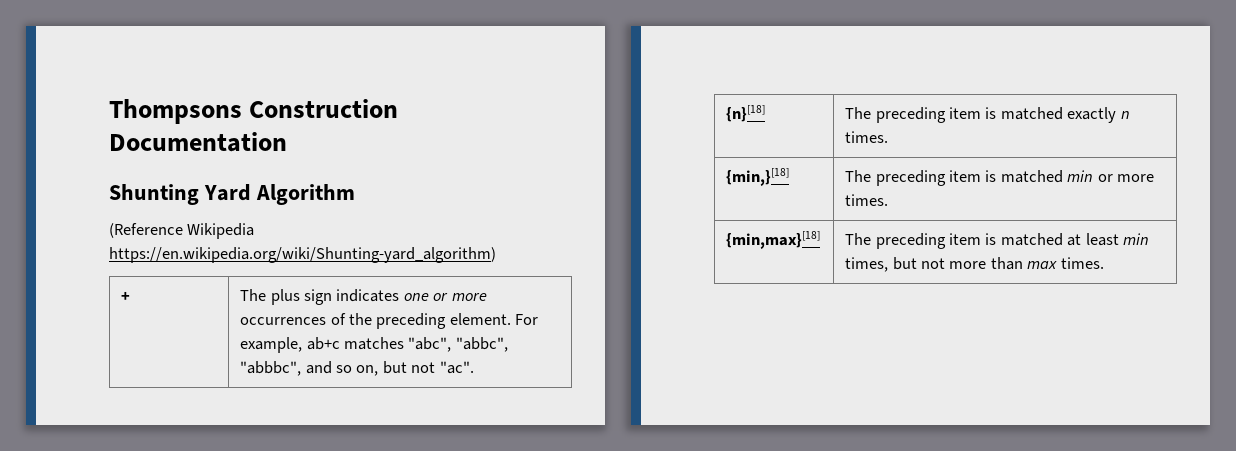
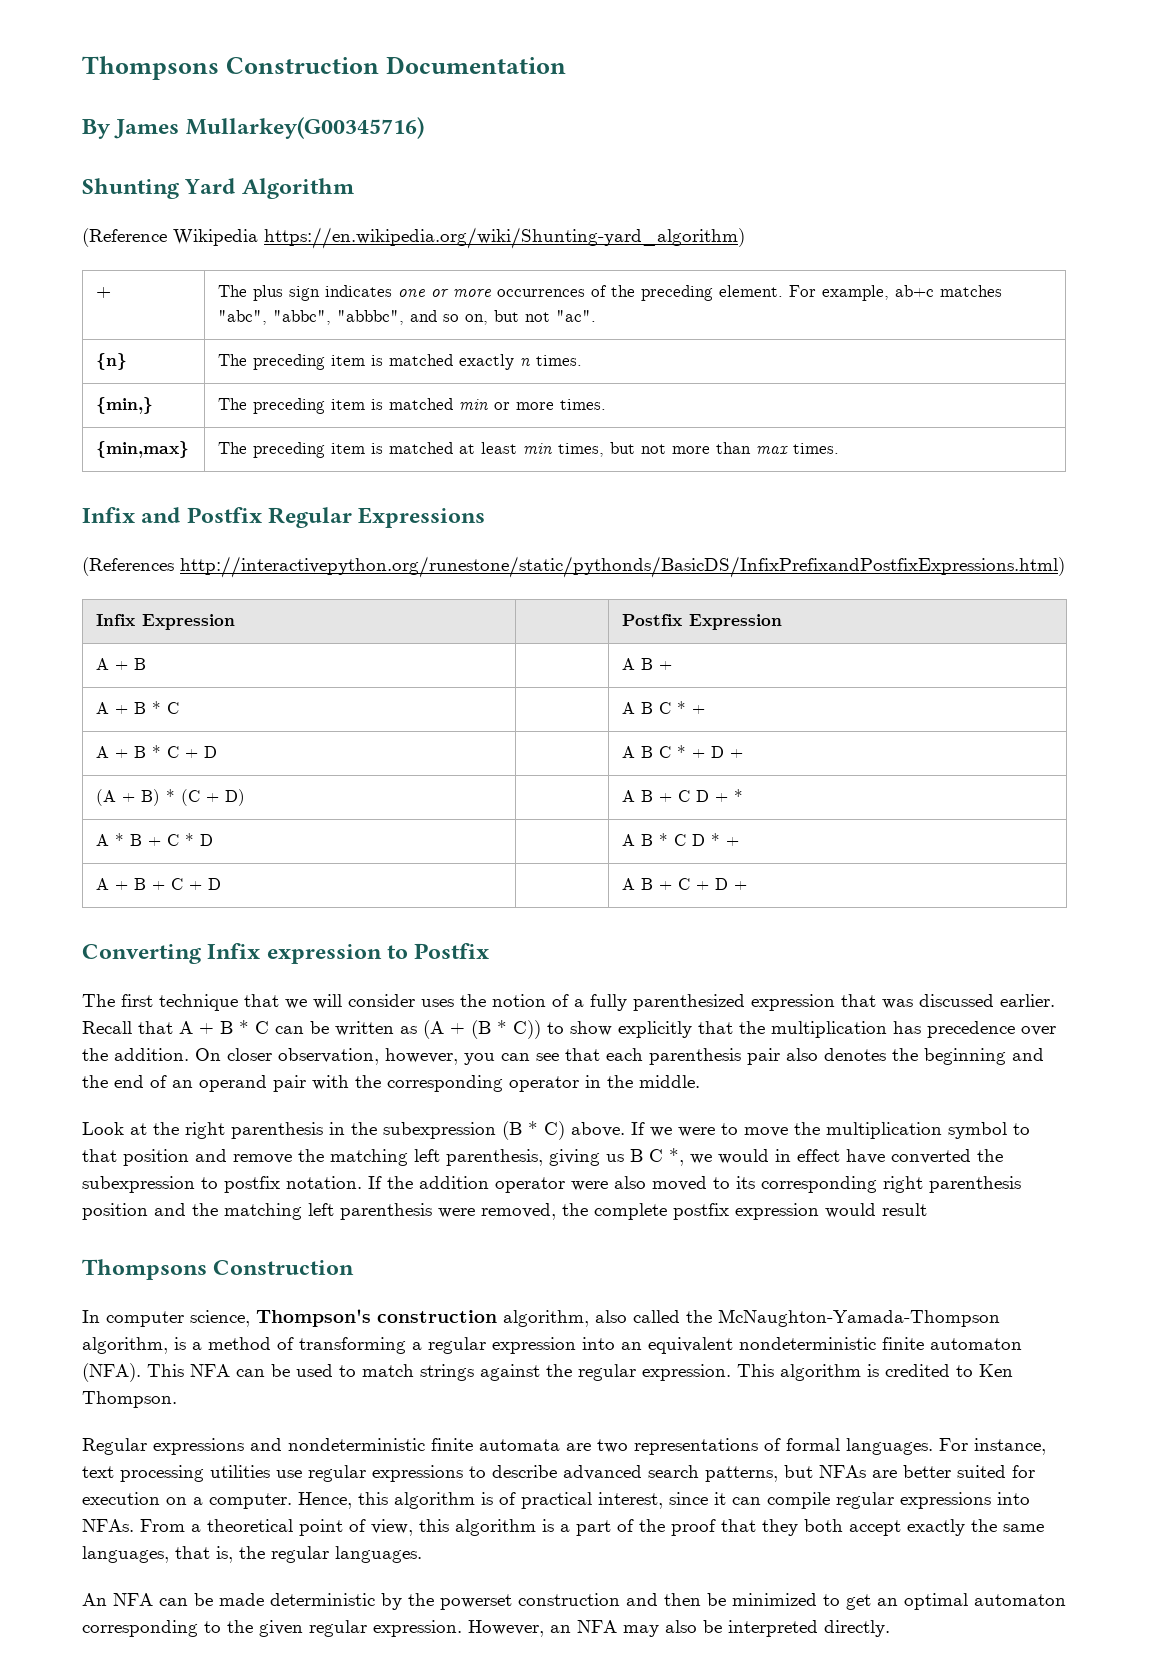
+ By James Mullarkey(G00345716)
- {n}[18] | The preceding item is matched exactly n times.
+ {n} | The preceding item is matched exactly n times.
- {min,}[18] | The preceding item is matched min or more times.
+ {min,} | The preceding item is matched min or more times.
- {min,max}[18] | The preceding item is matched at least min times, but not more than max times.
+ {min,max} | The preceding item is matched at least min times, but not more than max times.
+ Infix and Postfix Regular Expressions
+ (References http://interactivepython.org/runestone/static/pythonds/BasicDS/InfixPrefixandPostfixExpressions.html)
+ Infix Expression | | Postfix Expression
+ A + B | | A B +
+ A + B * C | | A B C * +
+ A + B * C + D | | A B C * + D +
+ (A + B) * (C + D) | | A B + C D + *
+ A * B + C * D | | A B * C D * +
+ A + B + C + D | | A B + C + D +
+ Converting Infix expression to Postfix
+ The first technique that we will consider uses the notion of a fully parenthesized expression that was discussed earlier. Recall that A + B * C can be written as (A + (B * C)) to show explicitly that the multiplication has precedence over the addition. On closer observation, however, you can see that each parenthesis pair also denotes the beginning and the end of an operand pair with the corresponding operator in the middle.
+ Look at the right parenthesis in the subexpression (B * C) above. If we were to move the multiplication symbol to that position and remove the matching left parenthesis, giving us B C *, we would in effect have converted the subexpression to postfix notation. If the addition operator were also moved to its corresponding right parenthesis position and the matching left parenthesis were removed, the complete postfix expression would result
+ Thompsons Construction
+ In computer science, Thompson's construction algorithm, also called the McNaughton-Yamada-Thompson algorithm, is a method of transforming a regular expression into an equivalent nondeterministic finite automaton (NFA). This NFA can be used to match strings against the regular expression. This algorithm is credited to Ken Thompson.
+ Regular expressions and nondeterministic finite automata are two representations of formal languages. For instance, text processing utilities use regular expressions to describe advanced search patterns, but NFAs are better suited for execution on a computer. Hence, this algorithm is of practical interest, since it can compile regular expressions into NFAs. From a theoretical point of view, this algorithm is a part of the proof that they both accept exactly the same languages, that is, the regular languages.
+ An NFA can be made deterministic by the powerset construction and then be minimized to get an optimal automaton corresponding to the given regular expression. However, an NFA may also be interpreted directly.

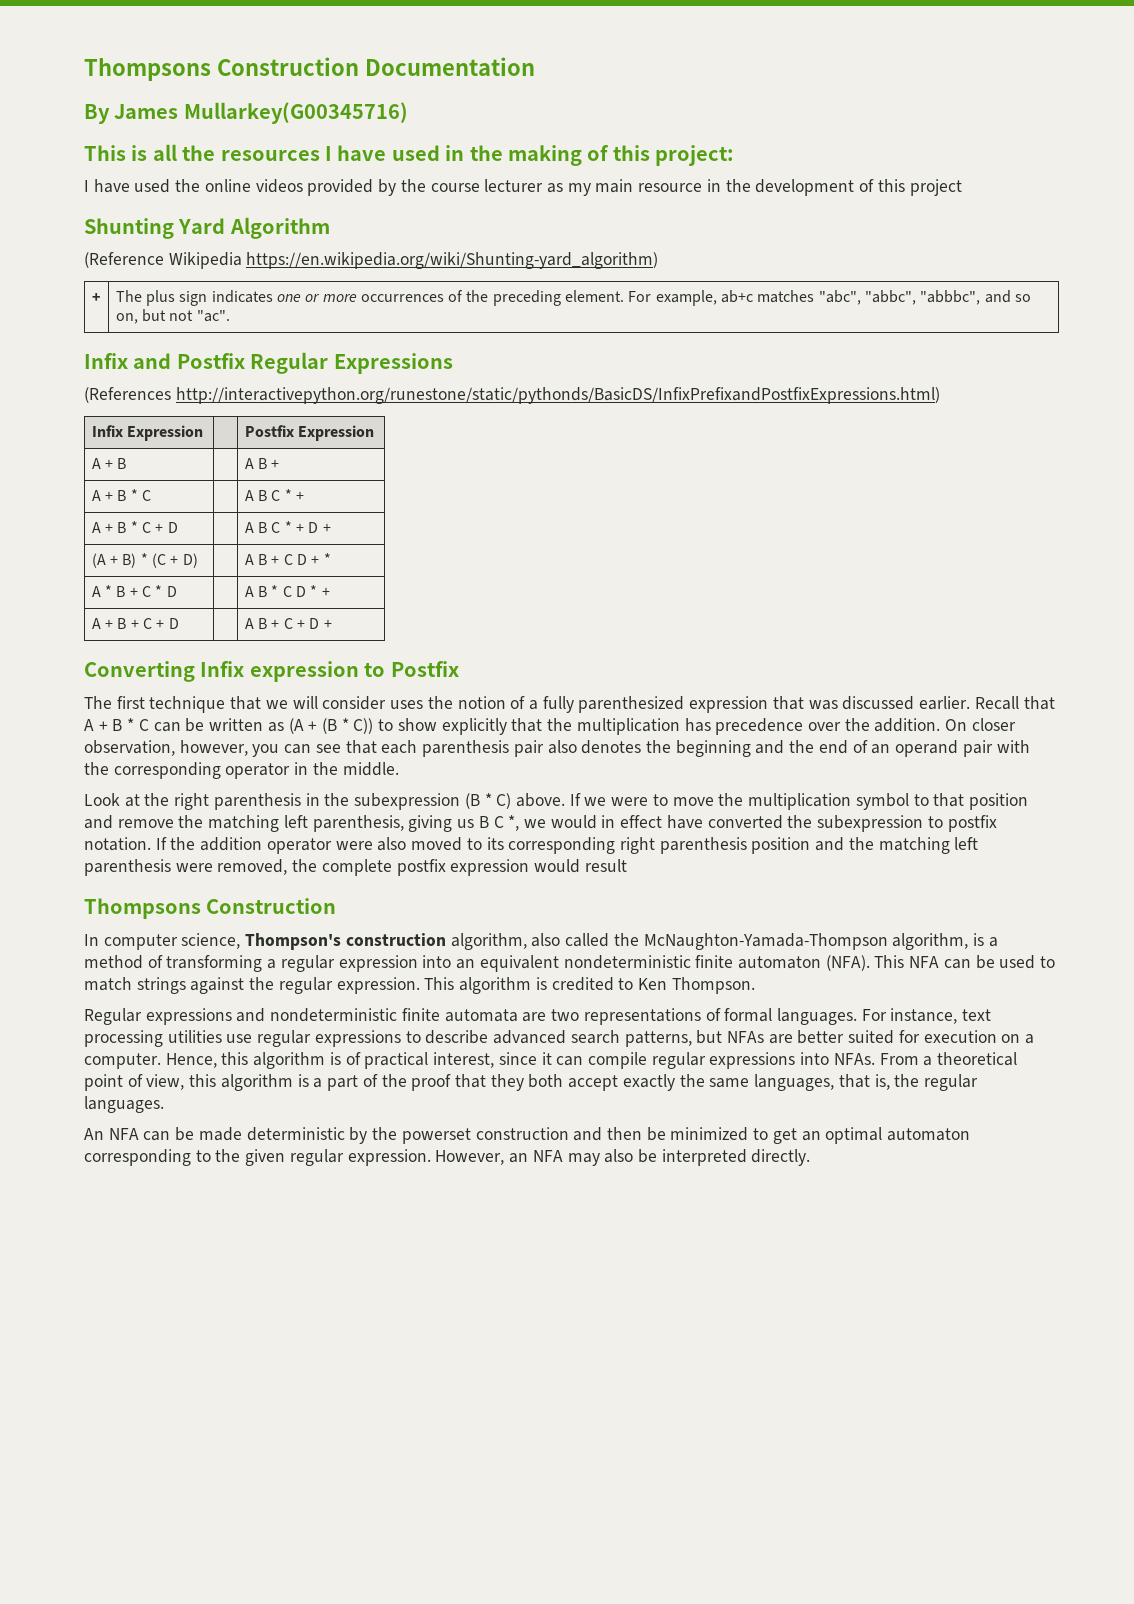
+ This is all the resources I have used in the making of this project:
+ I have used the online videos provided by the course lecturer as my main resource in the development of this project
- {n} | The preceding item is matched exactly n times.
- {min,} | The preceding item is matched min or more times.
- {min,max} | The preceding item is matched at least min times, but not more than max times.

